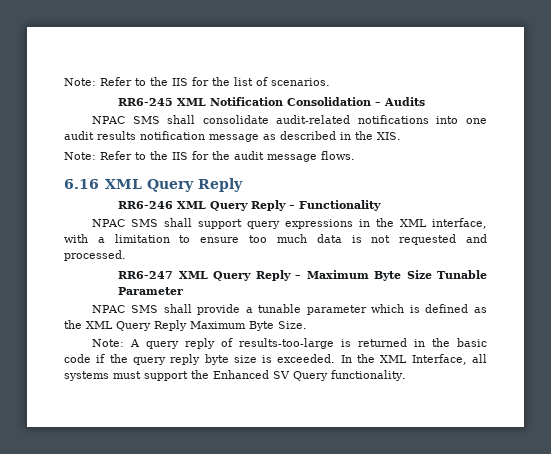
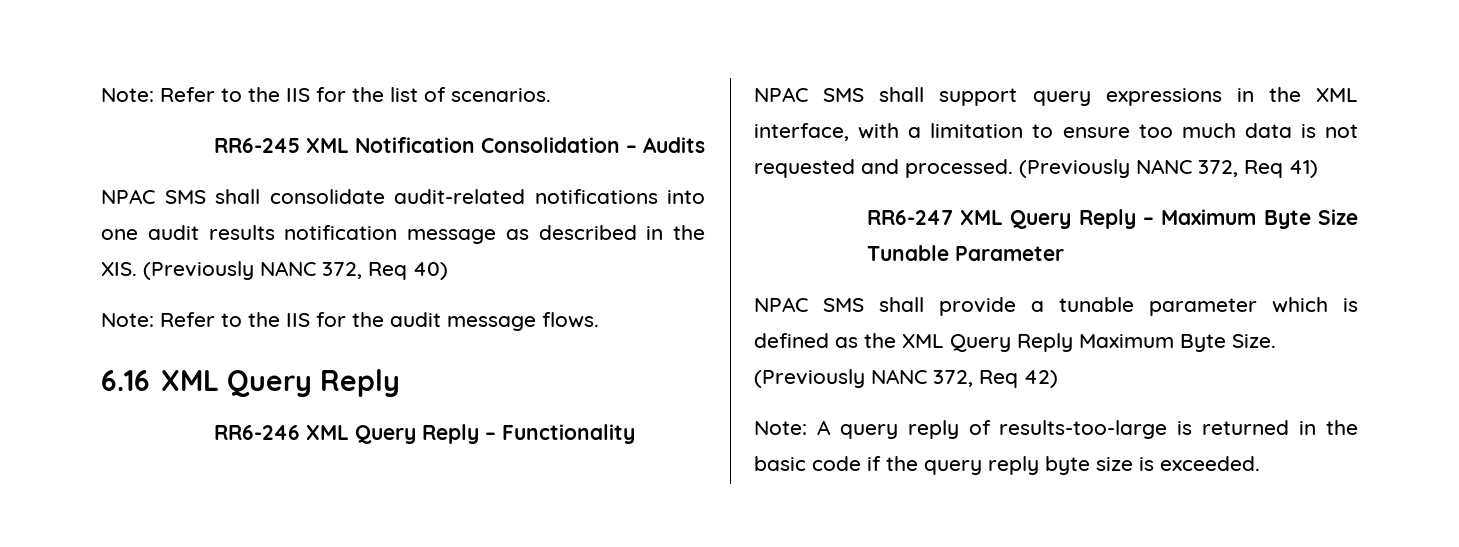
- NPAC SMS shall consolidate audit-related notifications into one audit results notification message as described in the XIS.
+ NPAC SMS shall consolidate audit-related notifications into one audit results notification message as described in the XIS. (Previously NANC 372, Req 40)
+ (Previously NANC 372, Req 41)
+ (Previously NANC 372, Req 42)
- In the XML Interface, all systems must support the Enhanced SV Query functionality.

